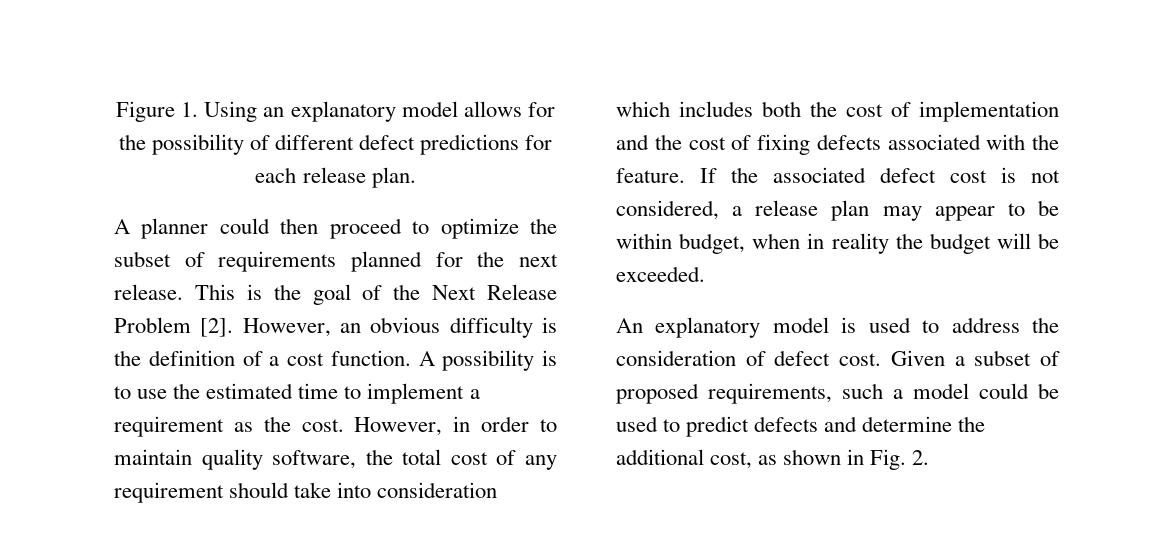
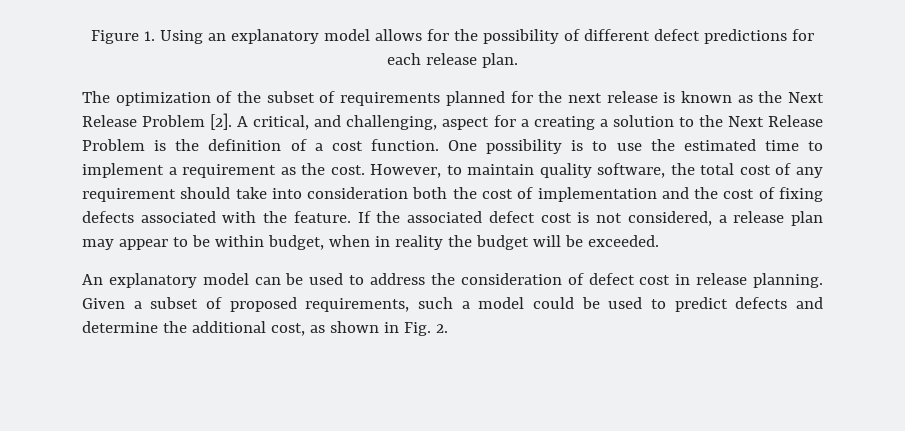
- A planner could then proceed to optimize the subset of requirements planned for the next release. This is the goal of the Next Release Problem [2].
+ The optimization of the subset of requirements planned for the next release is known as the Next Release Problem [2].
- However, an obvious difficulty is the definition of a cost function.
+ A critical, and challenging, aspect for a creating a solution to the Next Release Problem is the definition of a cost function.
- A possibility is to use the estimated time to implement a requirement as the cost.
+ One possibility is to use the estimated time to implement a requirement as the cost.
- However, in order to maintain quality software, the total cost of any requirement should take into consideration which includes both the cost of implementation and the cost of fixing defects associated with the feature.
+ However, to maintain quality software, the total cost of any requirement should take into consideration both the cost of implementation and the cost of fixing defects associated with the feature.
- An explanatory model is used to address the consideration of defect cost.
+ An explanatory model can be used to address the consideration of defect cost in release planning.

